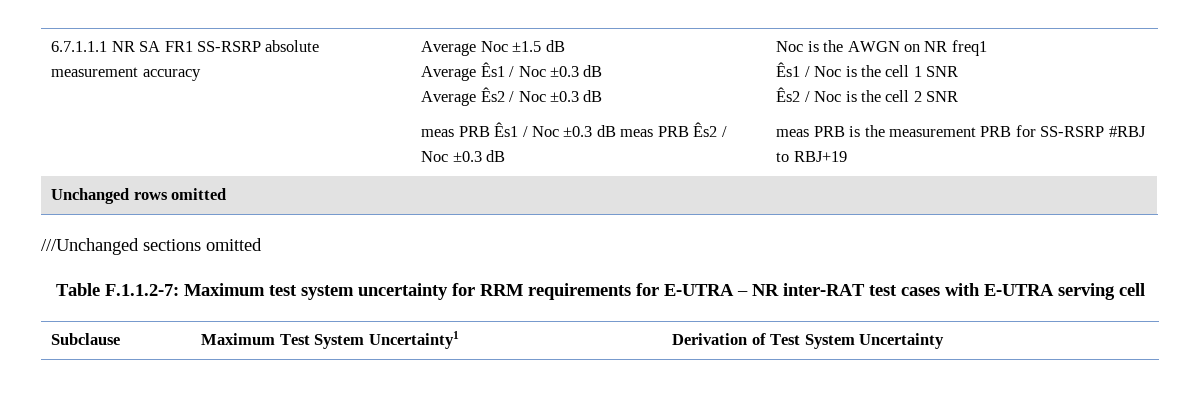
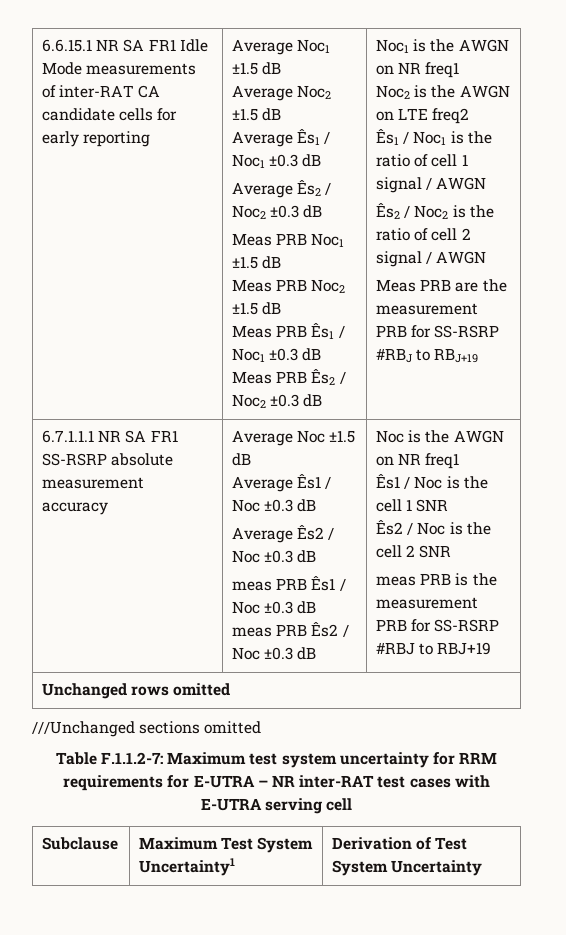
+ 6.6.15.1 NR SA FR1 Idle Mode measurements of inter-RAT CA candidate cells for early reporting | Average Noc1 ±1.5 dB
+ Average Noc2 ±1.5 dB
+ Average Ês1 / Noc1 ±0.3 dB
+ Average Ês2 / Noc2 ±0.3 dB
+ Meas PRB Noc1 ±1.5 dB
+ Meas PRB Noc2 ±1.5 dB
+ Meas PRB Ês1 / Noc1 ±0.3 dB Meas PRB Ês2 / Noc2 ±0.3 dB | Noc1 is the AWGN on NR freq1
+ Noc2 is the AWGN on LTE freq2
+ Ês1 / Noc1 is the ratio of cell 1 signal / AWGN
+ Ês2 / Noc2 is the ratio of cell 2 signal / AWGN
+ Meas PRB are the measurement PRB for SS-RSRP #RBJ to RBJ+19

